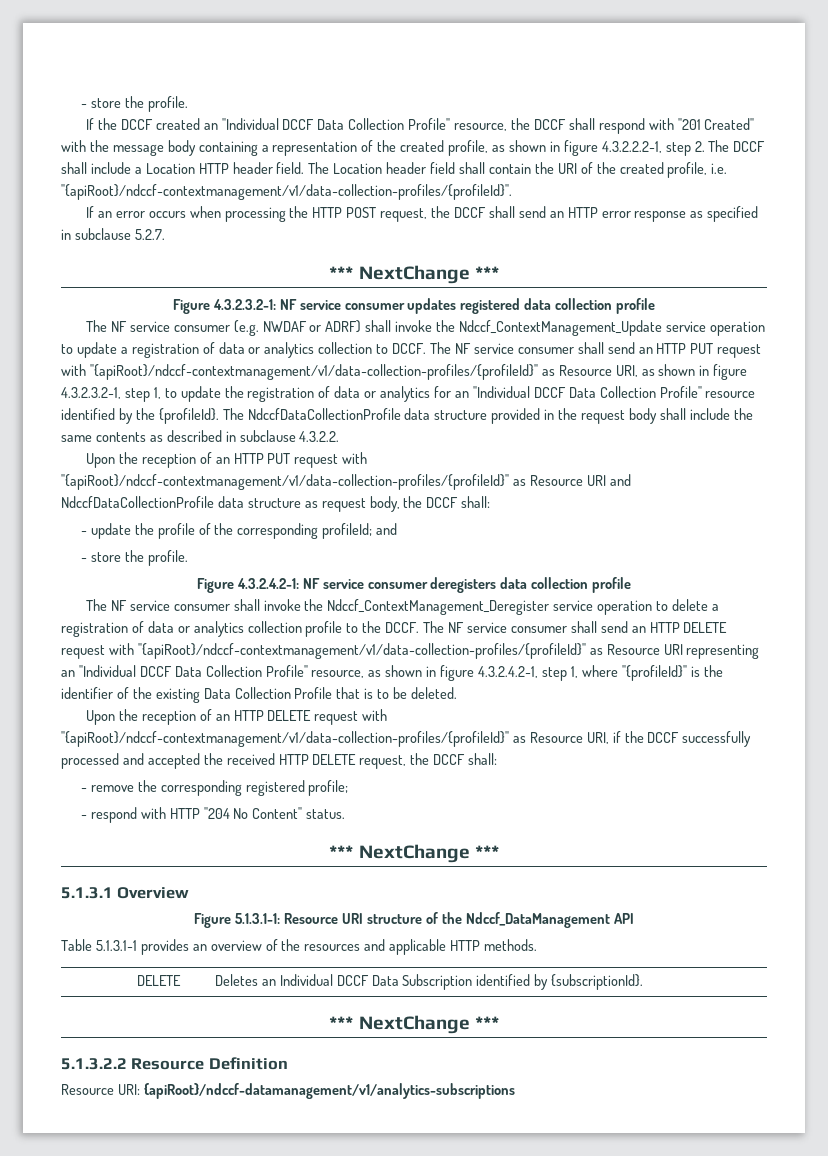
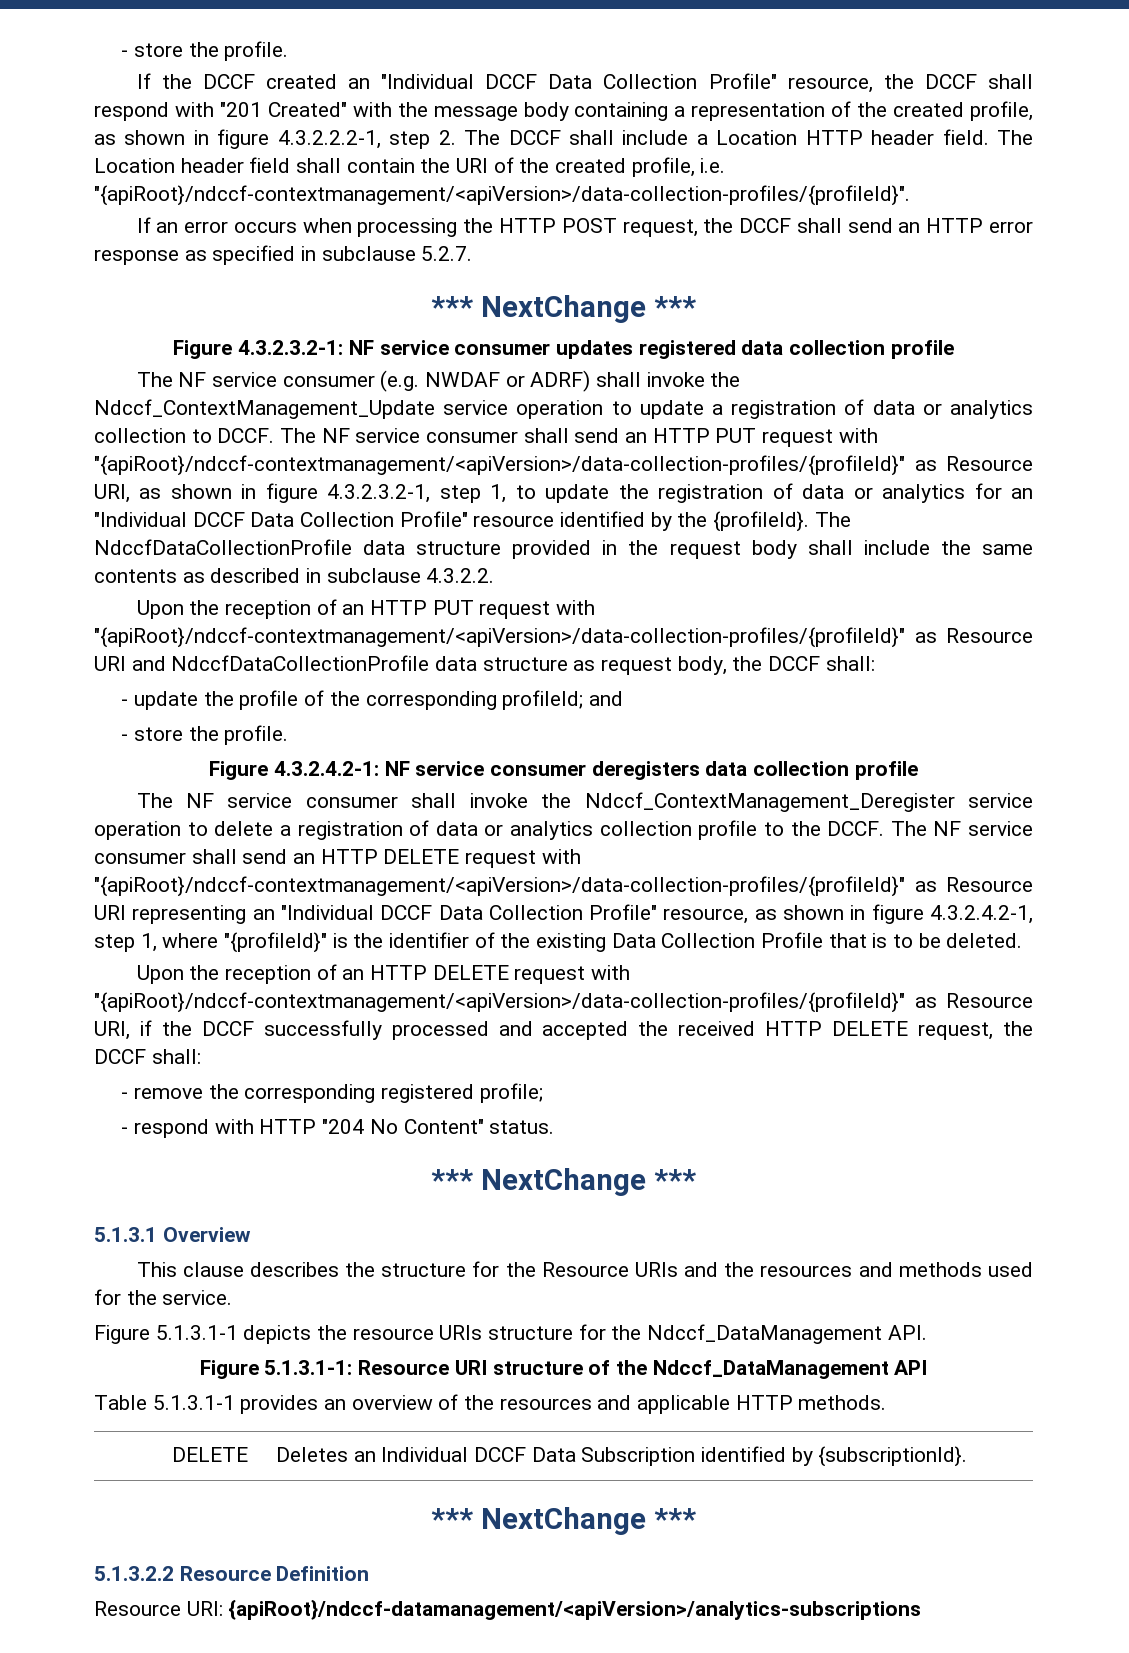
- The Location header field shall contain the URI of the created profile, i.e. "{apiRoot}/ndccf-contextmanagement/v1/data-collection-profiles/{profileId}".
+ The Location header field shall contain the URI of the created profile, i.e. "{apiRoot}/ndccf-contextmanagement/<apiVersion>/data-collection-profiles/{profileId}".
- The NF service consumer shall send an HTTP PUT request with "{apiRoot}/ndccf-contextmanagement/v1/data-collection-profiles/{profileId}" as Resource URI, as shown in figure 4.3.2.3.2-1, step 1, to update the registration of data or analytics for an "Individual DCCF Data Collection Profile" resource identified by the {profileId}.
+ The NF service consumer shall send an HTTP PUT request with "{apiRoot}/ndccf-contextmanagement/<apiVersion>/data-collection-profiles/{profileId}" as Resource URI, as shown in figure 4.3.2.3.2-1, step 1, to update the registration of data or analytics for an "Individual DCCF Data Collection Profile" resource identified by the {profileId}.
- Upon the reception of an HTTP PUT request with "{apiRoot}/ndccf-contextmanagement/v1/data-collection-profiles/{profileId}" as Resource URI and NdccfDataCollectionProfile data structure as request body, the DCCF shall:
+ Upon the reception of an HTTP PUT request with "{apiRoot}/ndccf-contextmanagement/<apiVersion>/data-collection-profiles/{profileId}" as Resource URI and NdccfDataCollectionProfile data structure as request body, the DCCF shall:
- The NF service consumer shall send an HTTP DELETE request with "{apiRoot}/ndccf-contextmanagement/v1/data-collection-profiles/{profileId}" as Resource URI representing an "Individual DCCF Data Collection Profile" resource, as shown in figure 4.3.2.4.2-1, step 1, where "{profileId}" is the identifier of the existing Data Collection Profile that is to be deleted.
+ The NF service consumer shall send an HTTP DELETE request with "{apiRoot}/ndccf-contextmanagement/<apiVersion>/data-collection-profiles/{profileId}" as Resource URI representing an "Individual DCCF Data Collection Profile" resource, as shown in figure 4.3.2.4.2-1, step 1, where "{profileId}" is the identifier of the existing Data Collection Profile that is to be deleted.
- Upon the reception of an HTTP DELETE request with "{apiRoot}/ndccf-contextmanagement/v1/data-collection-profiles/{profileId}" as Resource URI, if the DCCF successfully processed and accepted the received HTTP DELETE request, the DCCF shall:
+ Upon the reception of an HTTP DELETE request with "{apiRoot}/ndccf-contextmanagement/<apiVersion>/data-collection-profiles/{profileId}" as Resource URI, if the DCCF successfully processed and accepted the received HTTP DELETE request, the DCCF shall:
+ This clause describes the structure for the Resource URIs and the resources and methods used for the service.
+ Figure 5.1.3.1-1 depicts the resource URIs structure for the Ndccf_DataManagement API.
- Resource URI: {apiRoot}/ndccf-datamanagement/v1/analytics-subscriptions
+ Resource URI: {apiRoot}/ndccf-datamanagement/<apiVersion>/analytics-subscriptions

